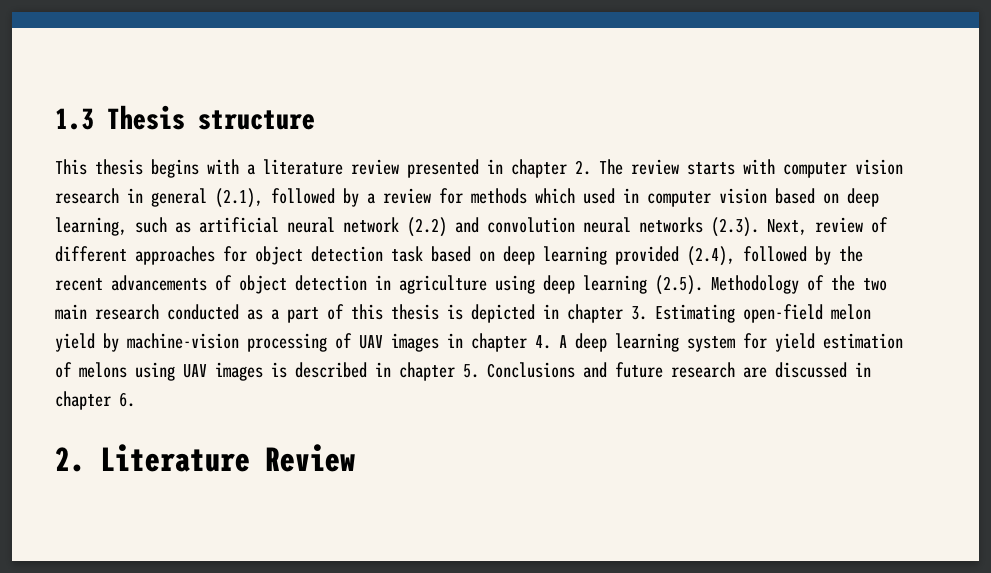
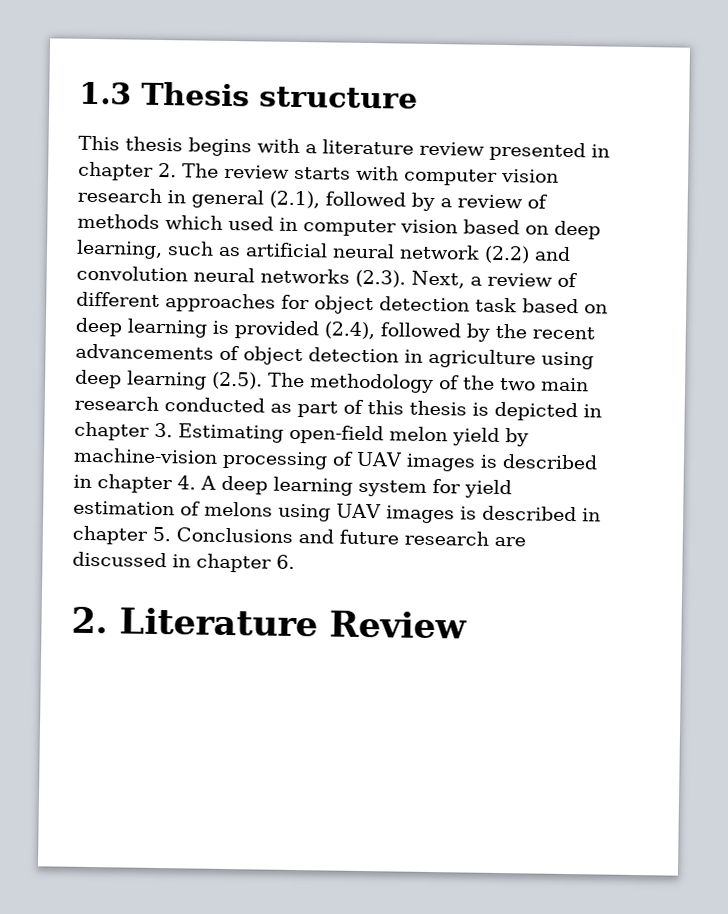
- This thesis begins with a literature review presented in chapter 2. The review starts with computer vision research in general (2.1), followed by a review for methods which used in computer vision based on deep learning, such as artificial neural network (2.2) and convolution neural networks (2.3). Next, review of different approaches for object detection task based on deep learning provided (2.4), followed by the recent advancements of object detection in agriculture using deep learning (2.5). Methodology of the two main research conducted as a part of this thesis is depicted in chapter 3. Estimating open-field melon yield by machine-vision processing of UAV images in chapter 4. A deep learning system for yield estimation of melons using UAV images is described in chapter 5. Conclusions and future research are discussed in chapter 6.
+ This thesis begins with a literature review presented in chapter 2. The review starts with computer vision research in general (2.1), followed by a review of methods which used in computer vision based on deep learning, such as artificial neural network (2.2) and convolution neural networks (2.3). Next, a review of different approaches for object detection task based on deep learning is provided (2.4), followed by the recent advancements of object detection in agriculture using deep learning (2.5). The methodology of the two main research conducted as part of this thesis is depicted in chapter 3. Estimating open-field melon yield by machine-vision processing of UAV images is described in chapter 4. A deep learning system for yield estimation of melons using UAV images is described in chapter 5. Conclusions and future research are discussed in chapter 6.

